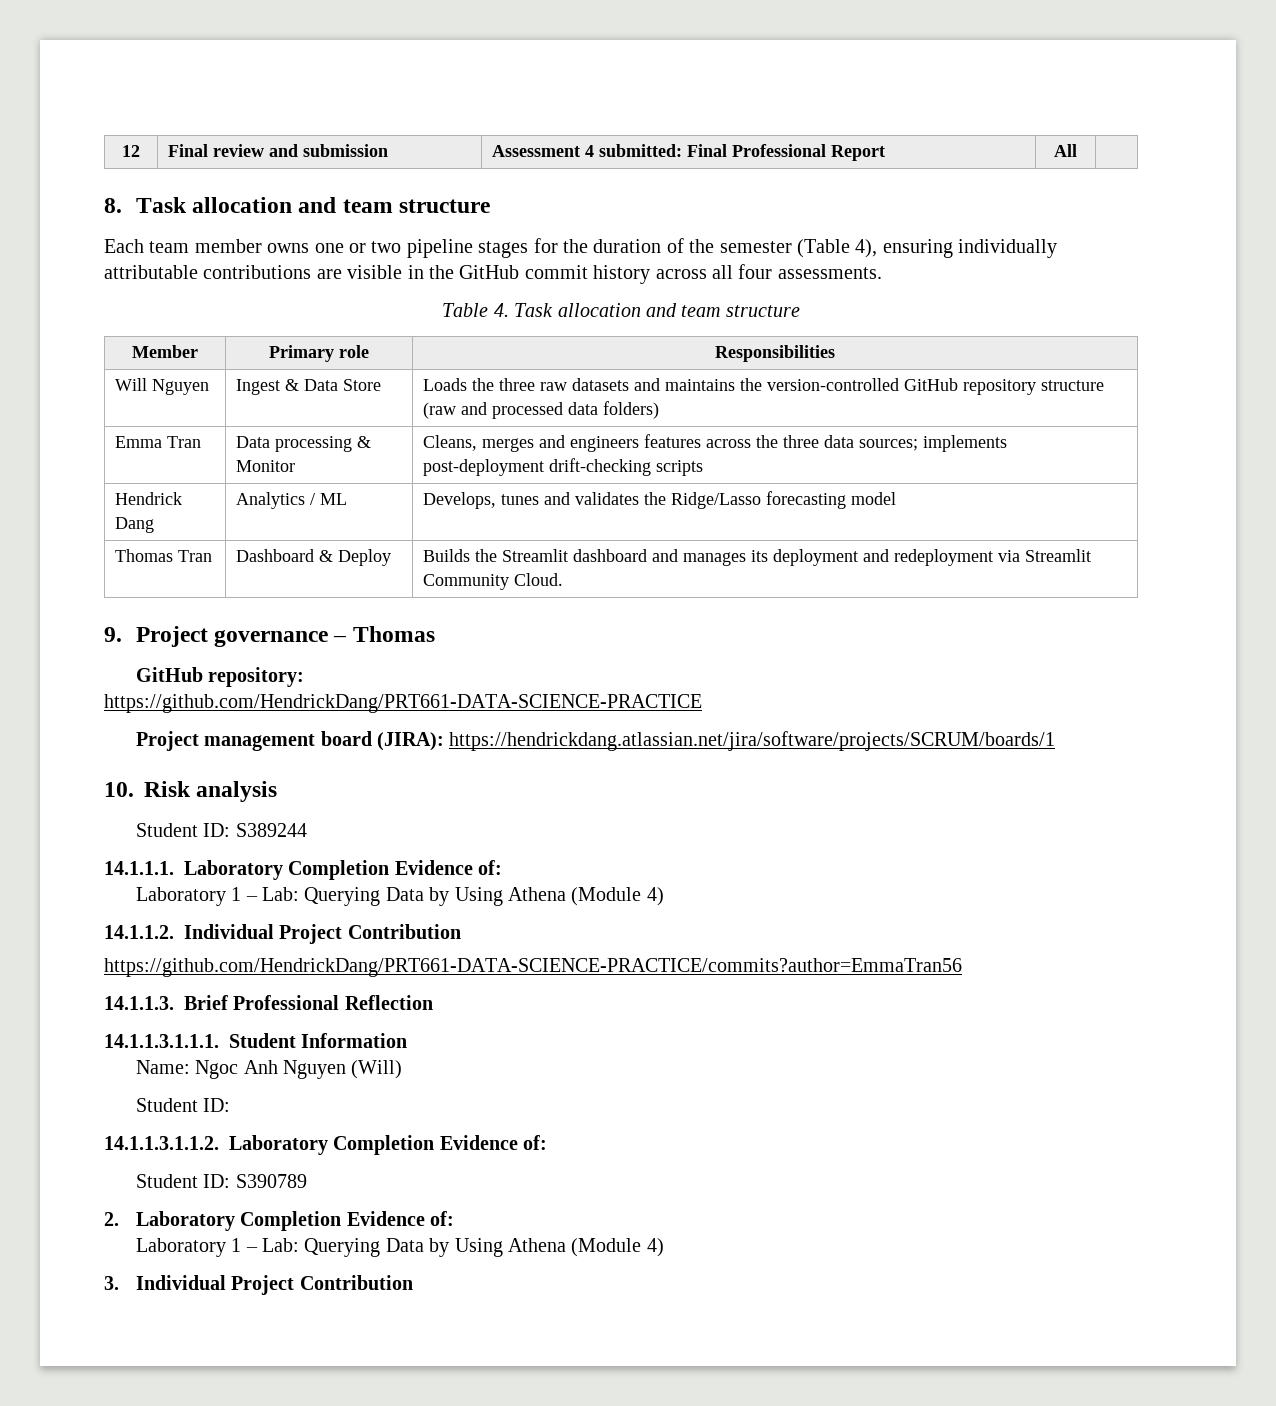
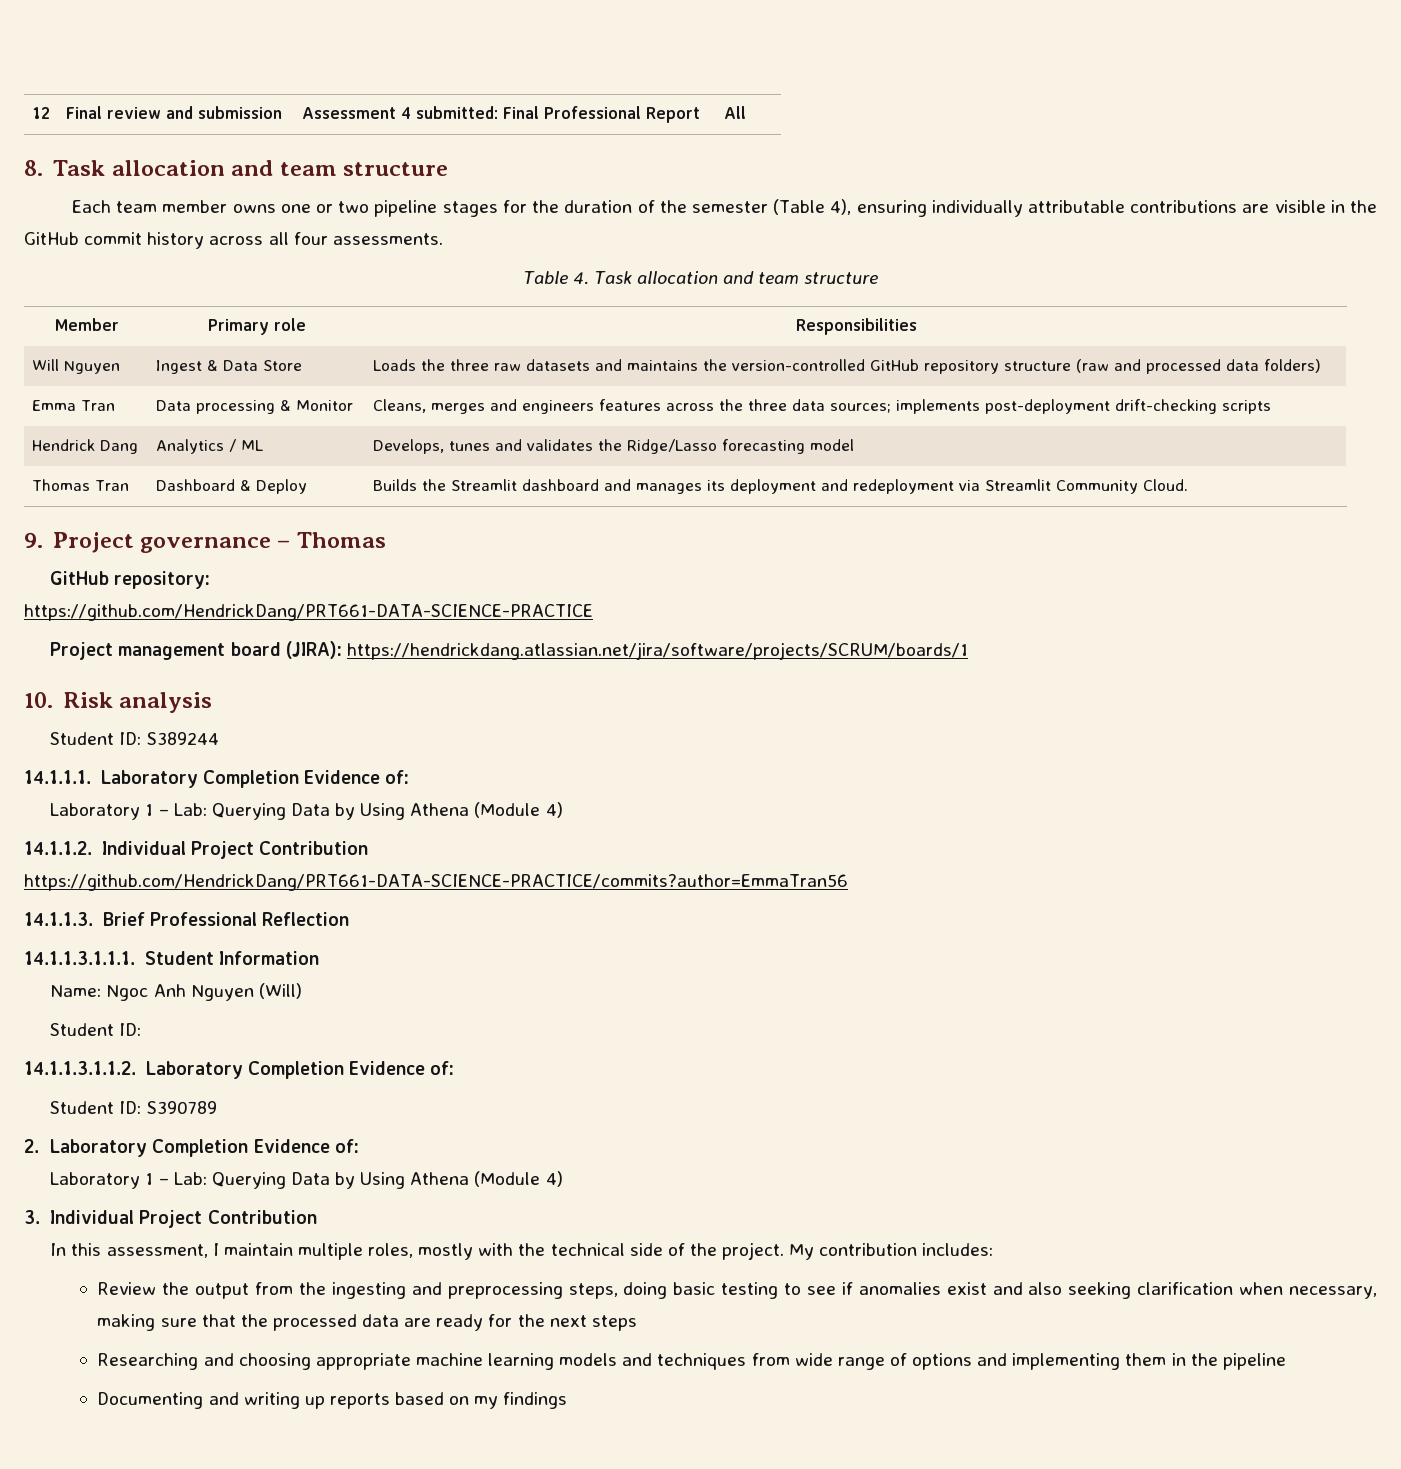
+ In this assessment, I maintain multiple roles, mostly with the technical side of the project. My contribution includes:
+ Review the output from the ingesting and preprocessing steps, doing basic testing to see if anomalies exist and also seeking clarification when necessary, making sure that the processed data are ready for the next steps
+ Researching and choosing appropriate machine learning models and techniques from wide range of options and implementing them in the pipeline
+ Documenting and writing up reports based on my findings

